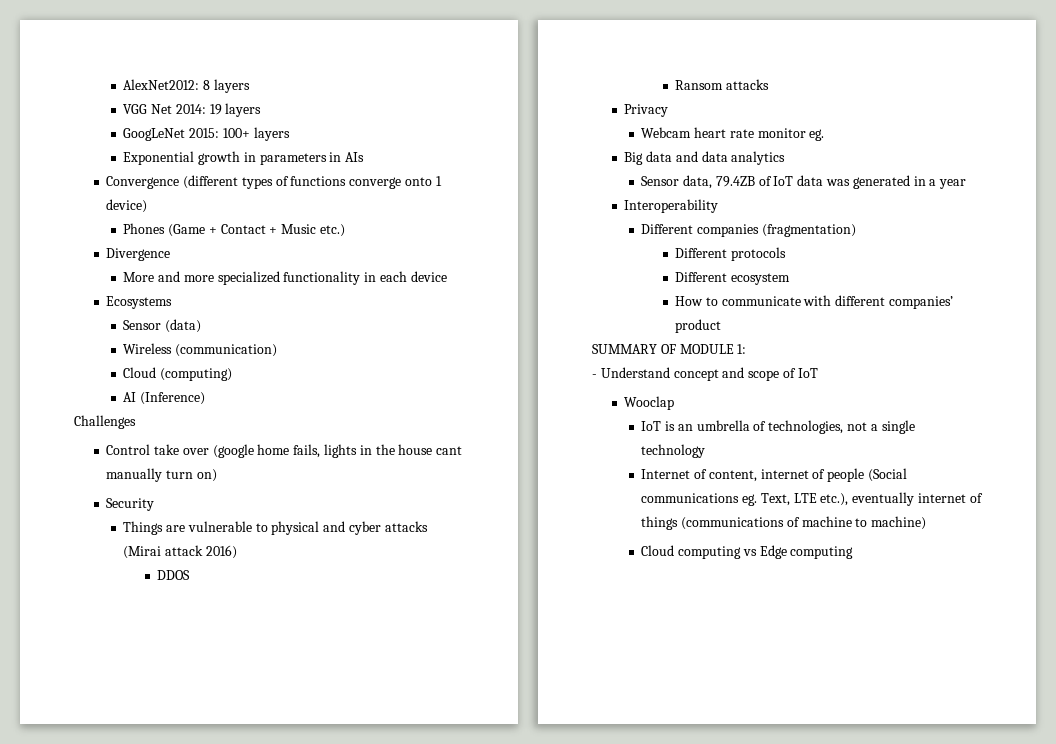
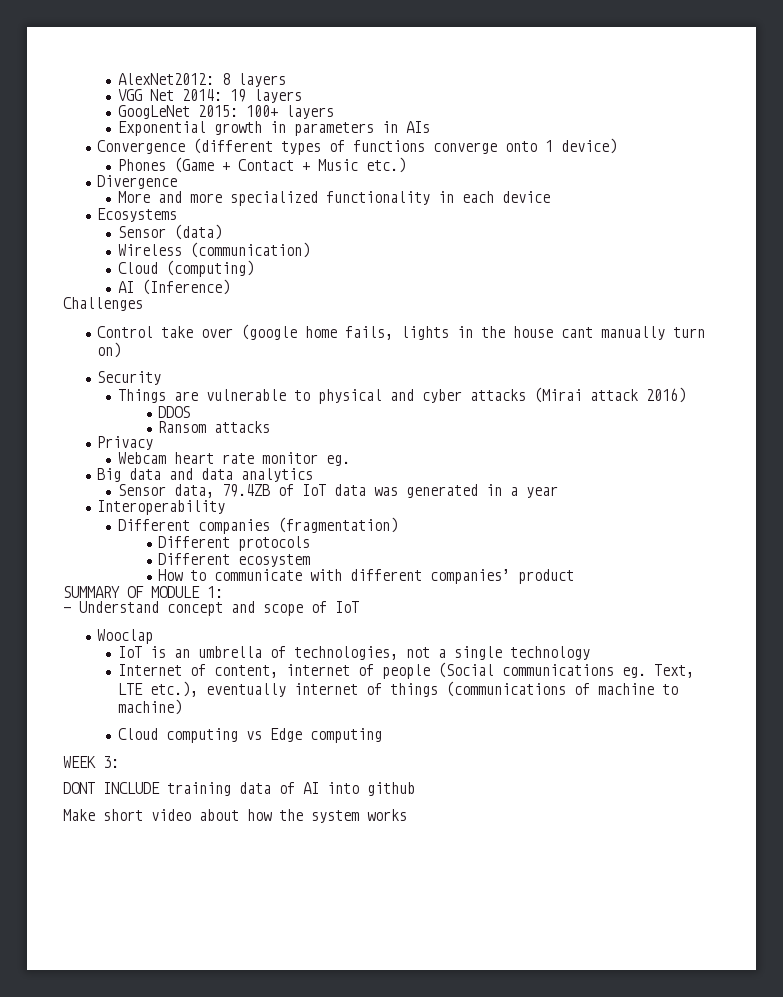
+ WEEK 3:
+ DONT INCLUDE training data of AI into github
+ Make short video about how the system works

